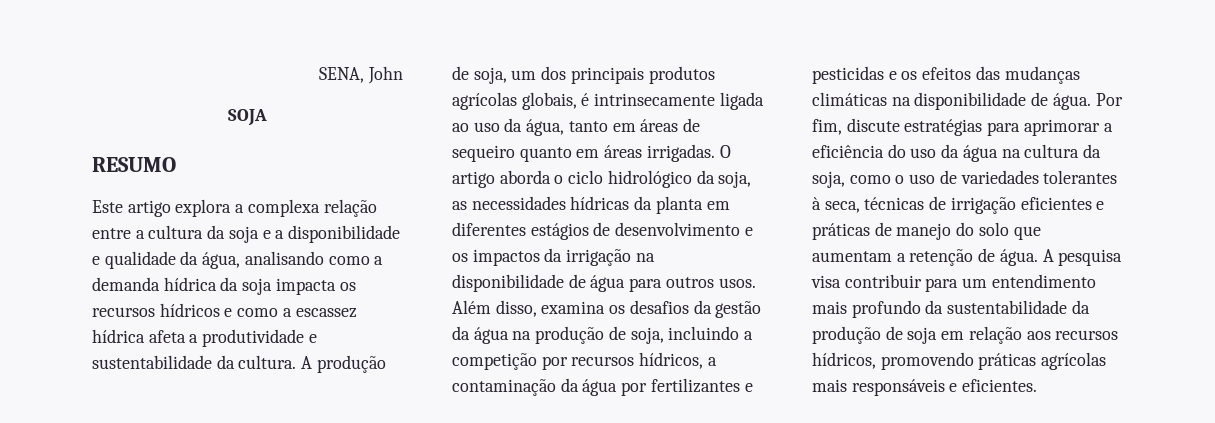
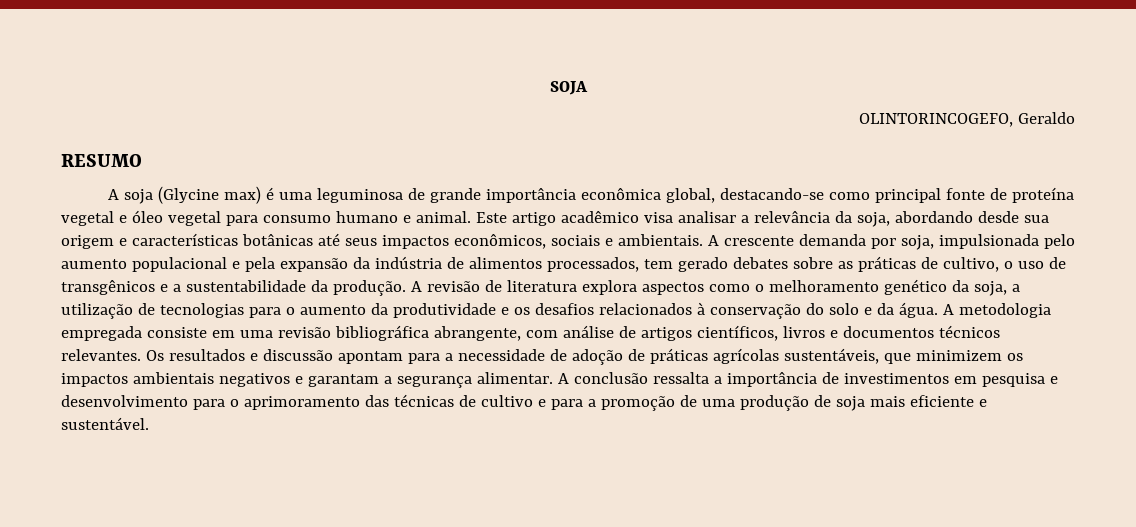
- SENA, John
  SOJA
+ OLINTORINCOGEFO, Geraldo
  RESUMO
- Este artigo explora a complexa relação entre a cultura da soja e a disponibilidade e qualidade da água, analisando como a demanda hídrica da soja impacta os recursos hídricos e como a escassez hídrica afeta a produtividade e sustentabilidade da cultura. A produção de soja, um dos principais produtos agrícolas globais, é intrinsecamente ligada ao uso da água, tanto em áreas de sequeiro quanto em áreas irrigadas. O artigo aborda o ciclo hidrológico da soja, as necessidades hídricas da planta em diferentes estágios de desenvolvimento e os impactos da irrigação na disponibilidade de água para outros usos. Além disso, examina os desafios da gestão da água na produção de soja, incluindo a competição por recursos hídricos, a contaminação da água por fertilizantes e pesticidas e os efeitos das mudanças climáticas na disponibilidade de água. Por fim, discute estratégias para aprimorar a eficiência do uso da água na cultura da soja, como o uso de variedades tolerantes à seca, técnicas de irrigação eficientes e práticas de manejo do solo que aumentam a retenção de água. A pesquisa visa contribuir para um entendimento mais profundo da sustentabilidade da produção de soja em relação aos recursos hídricos, promovendo práticas agrícolas mais responsáveis e eficientes.
+ A soja (Glycine max) é uma leguminosa de grande importância econômica global, destacando-se como principal fonte de proteína vegetal e óleo vegetal para consumo humano e animal. Este artigo acadêmico visa analisar a relevância da soja, abordando desde sua origem e características botânicas até seus impactos econômicos, sociais e ambientais. A crescente demanda por soja, impulsionada pelo aumento populacional e pela expansão da indústria de alimentos processados, tem gerado debates sobre as práticas de cultivo, o uso de transgênicos e a sustentabilidade da produção. A revisão de literatura explora aspectos como o melhoramento genético da soja, a utilização de tecnologias para o aumento da produtividade e os desafios relacionados à conservação do solo e da água. A metodologia empregada consiste em uma revisão bibliográfica abrangente, com análise de artigos científicos, livros e documentos técnicos relevantes. Os resultados e discussão apontam para a necessidade de adoção de práticas agrícolas sustentáveis, que minimizem os impactos ambientais negativos e garantam a segurança alimentar. A conclusão ressalta a importância de investimentos em pesquisa e desenvolvimento para o aprimoramento das técnicas de cultivo e para a promoção de uma produção de soja mais eficiente e sustentável.

